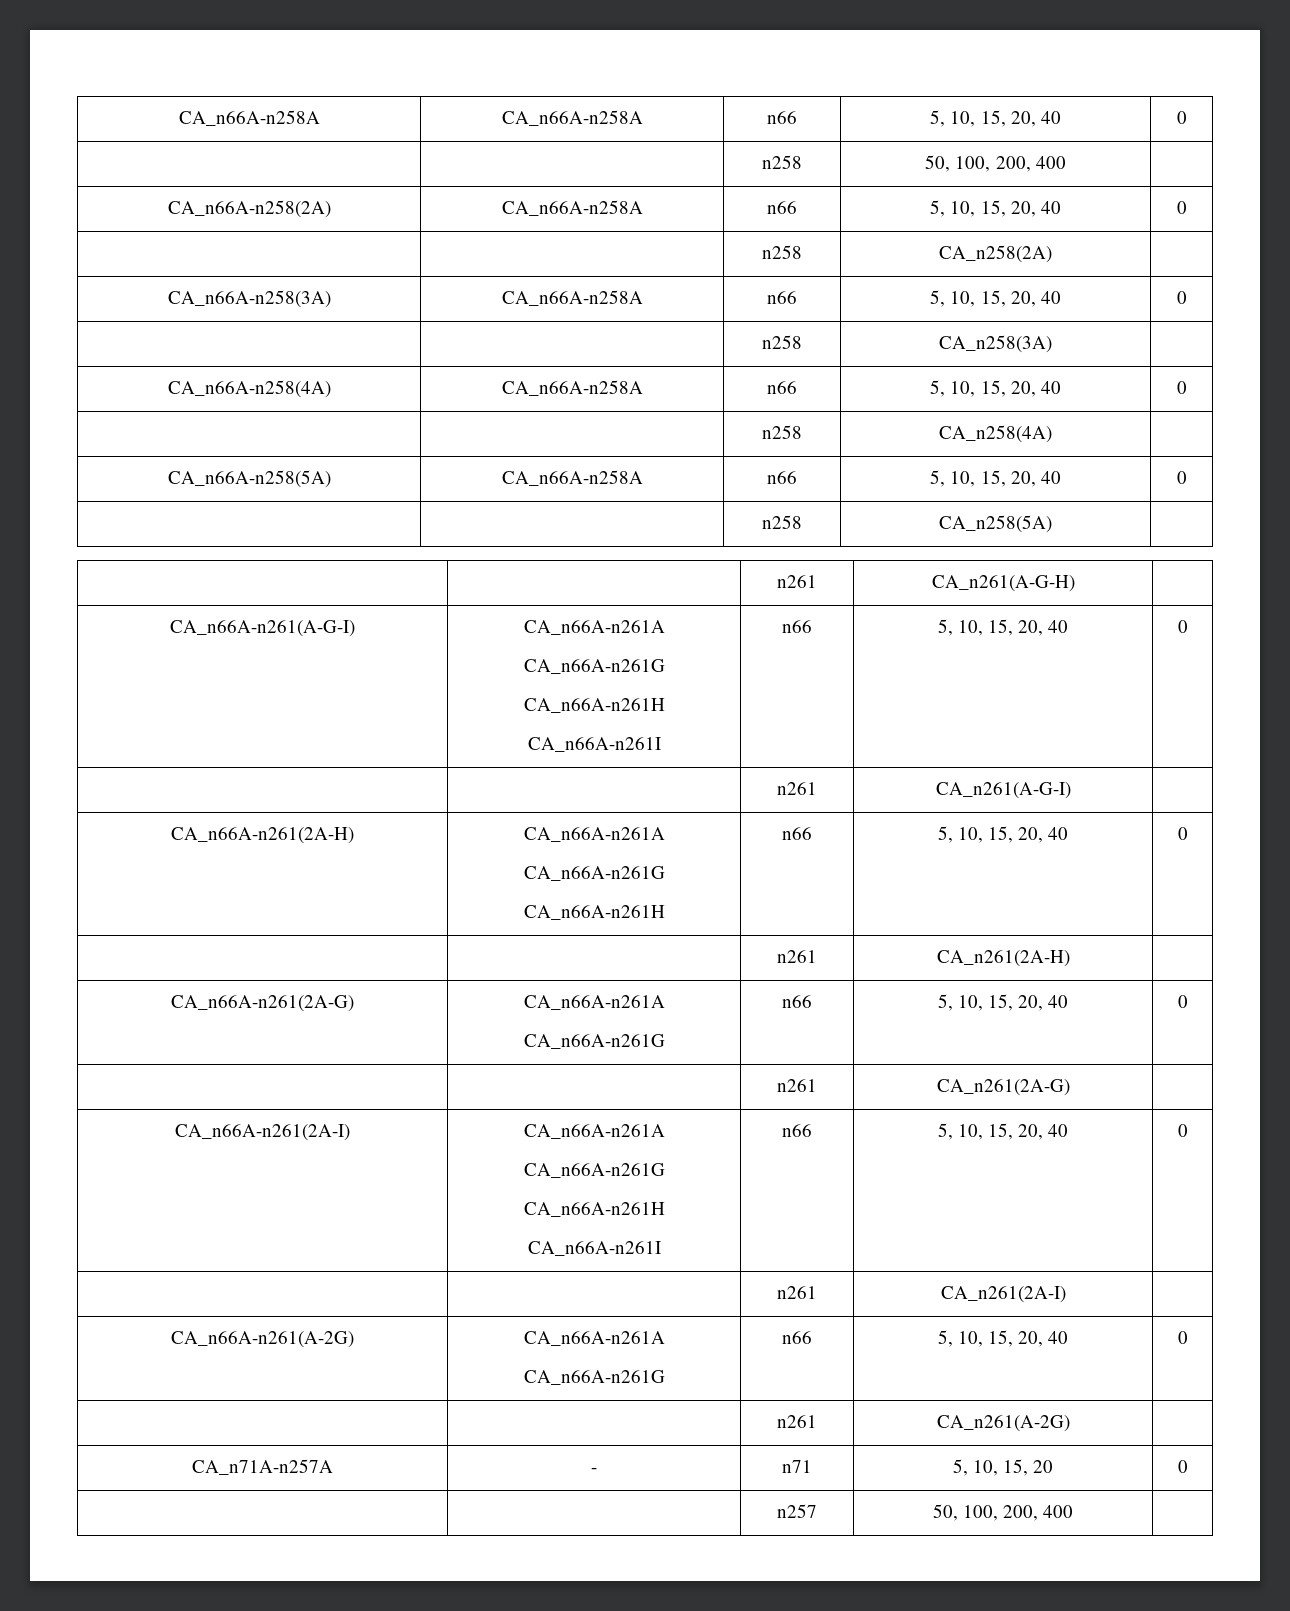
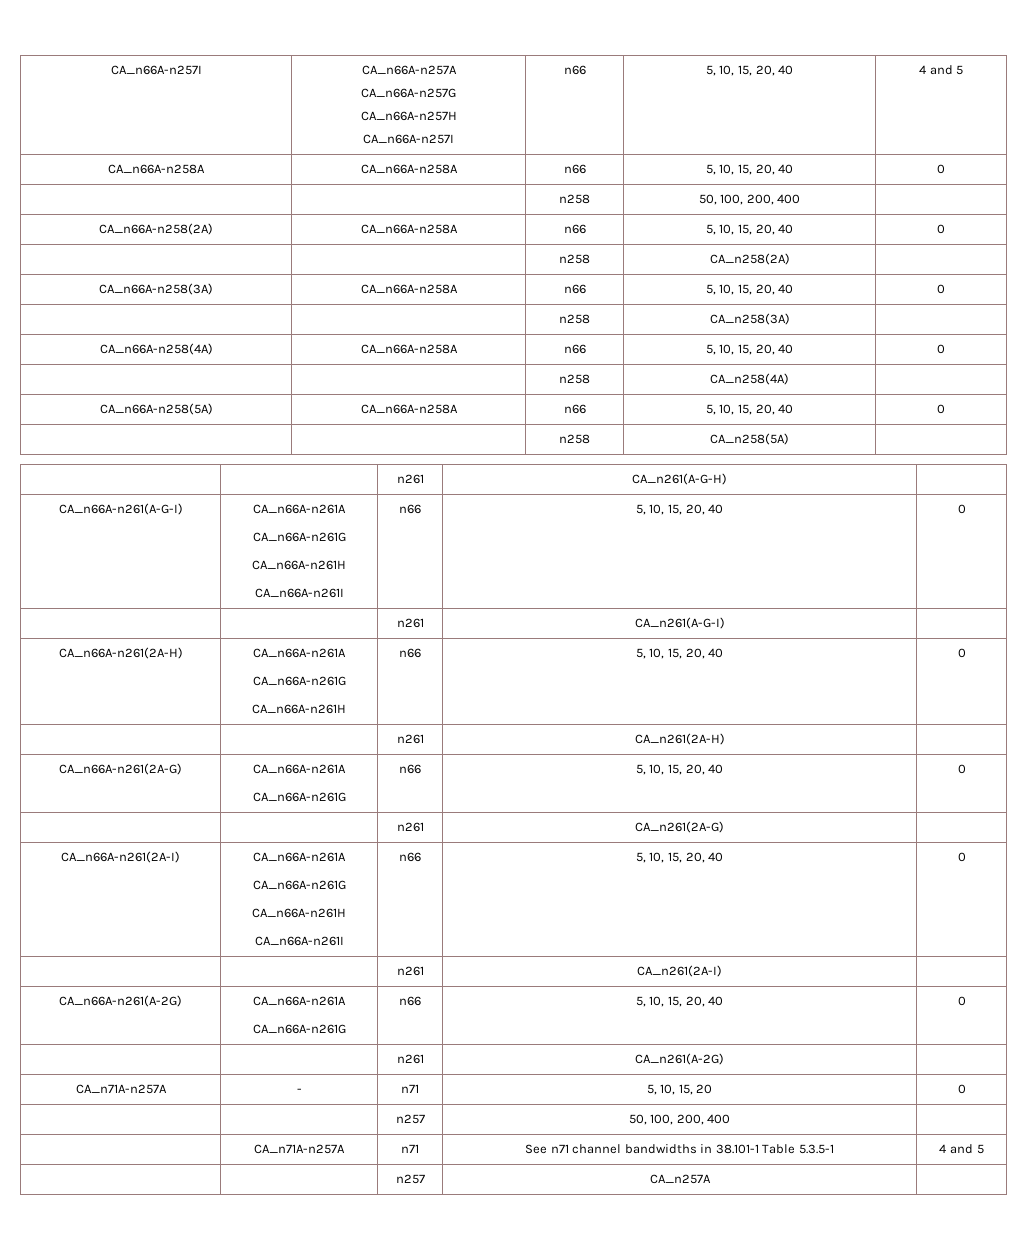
+ CA_n66A-n257I | CA_n66A-n257A
+ CA_n66A-n257G
+ CA_n66A-n257H
+ CA_n66A-n257I | n66 | 5, 10, 15, 20, 40 | 4 and 5
+ | CA_n71A-n257A | n71 | See n71 channel bandwidths in 38.101-1 Table 5.3.5-1 | 4 and 5
+ | | n257 | CA_n257A |

